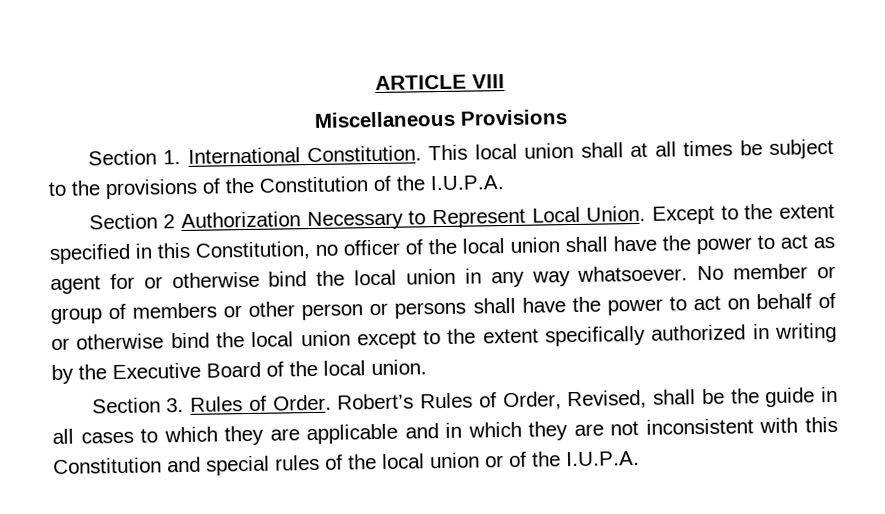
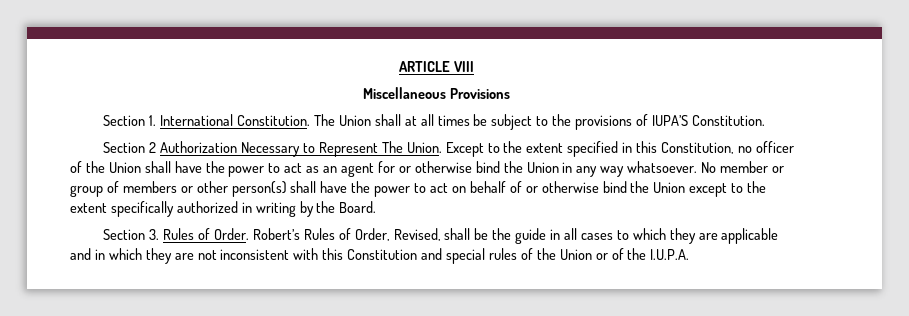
- This local union shall at all times be subject to the provisions of the Constitution of the I.U.P.A.
+ The Union shall at all times be subject to the provisions of IUPA’S Constitution.
- Section 2 Authorization Necessary to Represent Local Union.
+ Section 2 Authorization Necessary to Represent The Union.
- Except to the extent specified in this Constitution, no officer of the local union shall have the power to act as agent for or otherwise bind the local union in any way whatsoever.
+ Except to the extent specified in this Constitution, no officer of the Union shall have the power to act as an agent for or otherwise bind the Union in any way whatsoever.
- No member or group of members or other person or persons shall have the power to act on behalf of or otherwise bind the local union except to the extent specifically authorized in writing by the Executive Board of the local union.
+ No member or group of members or other person(s) shall have the power to act on behalf of or otherwise bind the Union except to the extent specifically authorized in writing by the Board.
- Robert’s Rules of Order, Revised, shall be the guide in all cases to which they are applicable and in which they are not inconsistent with this Constitution and special rules of the local union or of the I.U.P.A.
+ Robert’s Rules of Order, Revised, shall be the guide in all cases to which they are applicable and in which they are not inconsistent with this Constitution and special rules of the Union or of the I.U.P.A.

